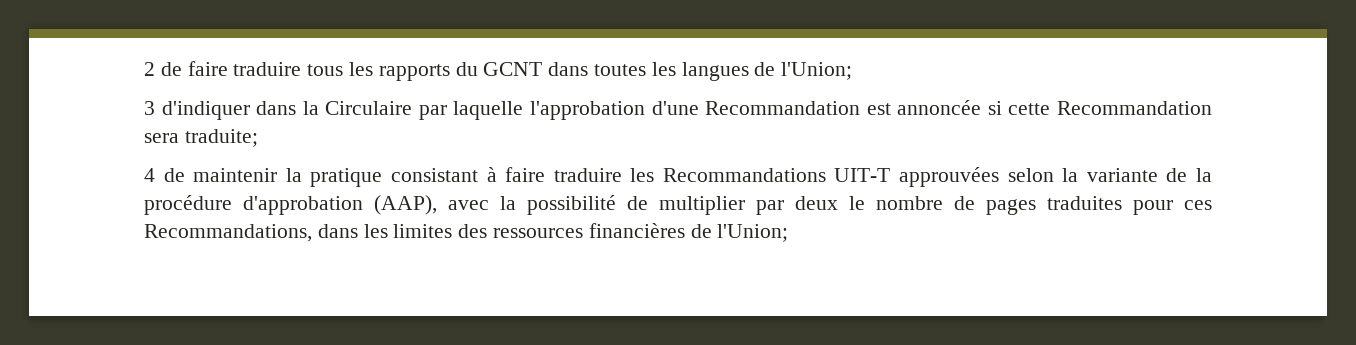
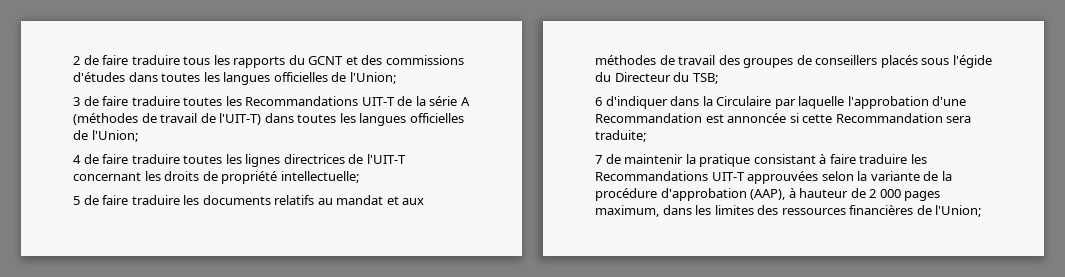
- 2 de faire traduire tous les rapports du GCNT dans toutes les langues de l'Union;
+ 2 de faire traduire tous les rapports du GCNT et des commissions d'études dans toutes les langues officielles de l'Union;
- 3 d'indiquer dans la Circulaire par laquelle l'approbation d'une Recommandation est annoncée si cette Recommandation sera traduite;
+ 3 de faire traduire toutes les Recommandations UIT-T de la série A (méthodes de travail de l'UIT-T) dans toutes les langues officielles de l'Union;
+ 4 de faire traduire toutes les lignes directrices de l'UIT-T concernant les droits de propriété intellectuelle;
+ 5 de faire traduire les documents relatifs au mandat et aux méthodes de travail des groupes de conseillers placés sous l'égide du Directeur du TSB;
+ 6 d'indiquer dans la Circulaire par laquelle l'approbation d'une Recommandation est annoncée si cette Recommandation sera traduite;
- 4 de maintenir la pratique consistant à faire traduire les Recommandations UIT-T approuvées selon la variante de la procédure d'approbation (AAP), avec la possibilité de multiplier par deux le nombre de pages traduites pour ces Recommandations, dans les limites des ressources financières de l'Union;
+ 7 de maintenir la pratique consistant à faire traduire les Recommandations UIT-T approuvées selon la variante de la procédure d'approbation (AAP), à hauteur de 2 000 pages maximum, dans les limites des ressources financières de l'Union;

